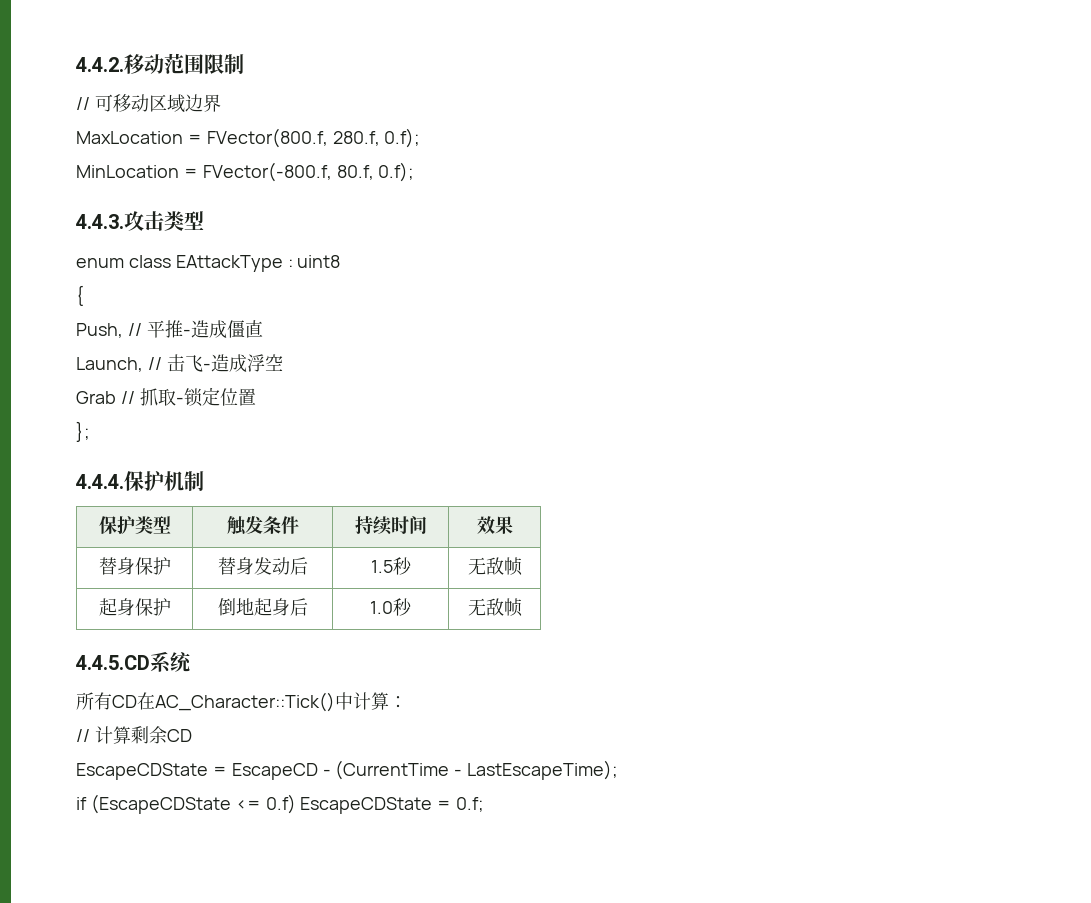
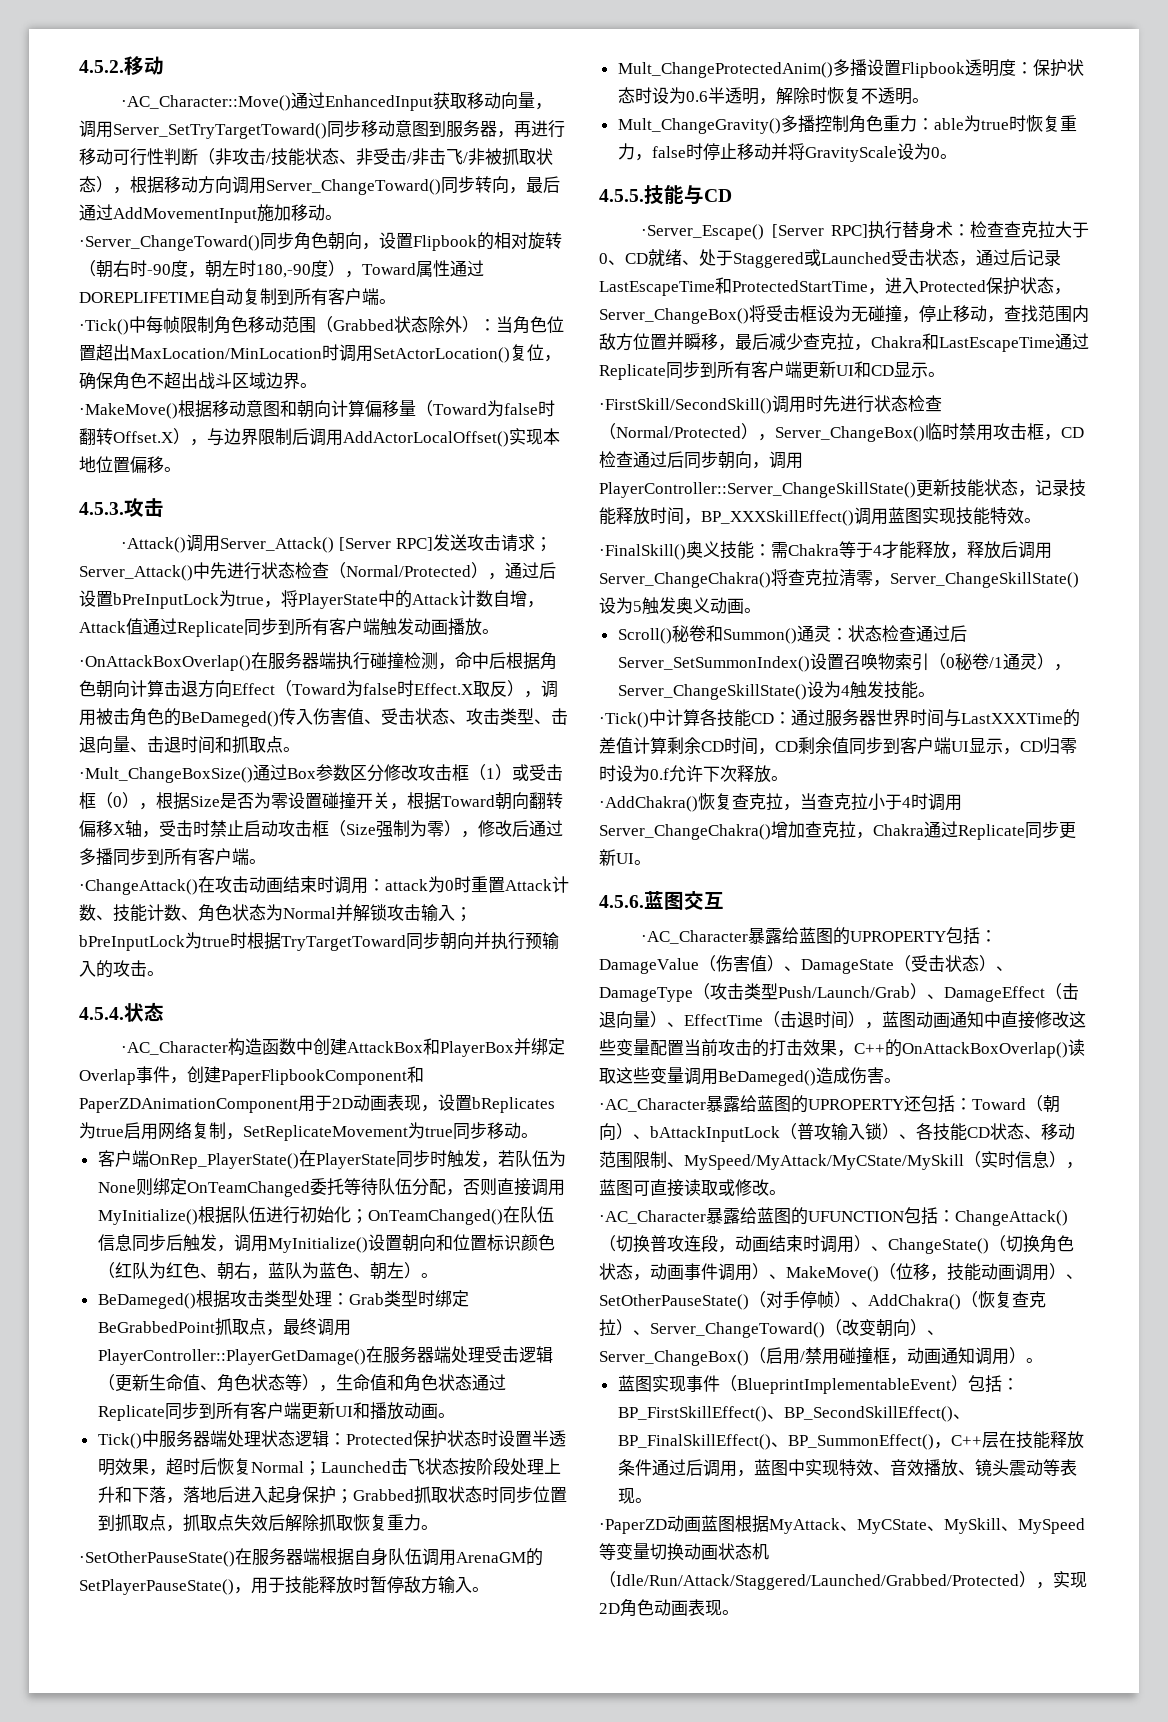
- 4.4.2.移动范围限制
- // 可移动区域边界
- MaxLocation = FVector(800.f, 280.f, 0.f);
- MinLocation = FVector(-800.f, 80.f, 0.f);
- 4.4.3.攻击类型
- enum class EAttackType : uint8
- {
- Push, // 平推-造成僵直
- Launch, // 击飞-造成浮空
- Grab // 抓取-锁定位置
- };
- 4.4.4.保护机制
- 保护类型 | 触发条件 | 持续时间 | 效果
- 替身保护 | 替身发动后 | 1.5秒 | 无敌帧
- 起身保护 | 倒地起身后 | 1.0秒 | 无敌帧
- 4.4.5.CD系统
- 所有CD在AC_Character::Tick()中计算：
- // 计算剩余CD
- EscapeCDState = EscapeCD - (CurrentTime - LastEscapeTime);
- if (EscapeCDState <= 0.f) EscapeCDState = 0.f;
+ 4.5.2.移动
+ ·AC_Character::Move()通过EnhancedInput获取移动向量，调用Server_SetTryTargetToward()同步移动意图到服务器，再进行移动可行性判断（非攻击/技能状态、非受击/非击飞/非被抓取状态），根据移动方向调用Server_ChangeToward()同步转向，最后通过AddMovementInput施加移动。
+ ·Server_ChangeToward()同步角色朝向，设置Flipbook的相对旋转（朝右时-90度，朝左时180,-90度），Toward属性通过DOREPLIFETIME自动复制到所有客户端。
+ ·Tick()中每帧限制角色移动范围（Grabbed状态除外）：当角色位置超出MaxLocation/MinLocation时调用SetActorLocation()复位，确保角色不超出战斗区域边界。
+ ·MakeMove()根据移动意图和朝向计算偏移量（Toward为false时翻转Offset.X），与边界限制后调用AddActorLocalOffset()实现本地位置偏移。
+ 4.5.3.攻击
+ ·Attack()调用Server_Attack() [Server RPC]发送攻击请求；Server_Attack()中先进行状态检查（Normal/Protected），通过后设置bPreInputLock为true，将PlayerState中的Attack计数自增，Attack值通过Replicate同步到所有客户端触发动画播放。
+ ·OnAttackBoxOverlap()在服务器端执行碰撞检测，命中后根据角色朝向计算击退方向Effect（Toward为false时Effect.X取反），调用被击角色的BeDameged()传入伤害值、受击状态、攻击类型、击退向量、击退时间和抓取点。
+ ·Mult_ChangeBoxSize()通过Box参数区分修改攻击框（1）或受击框（0），根据Size是否为零设置碰撞开关，根据Toward朝向翻转偏移X轴，受击时禁止启动攻击框（Size强制为零），修改后通过多播同步到所有客户端。
+ ·ChangeAttack()在攻击动画结束时调用：attack为0时重置Attack计数、技能计数、角色状态为Normal并解锁攻击输入；bPreInputLock为true时根据TryTargetToward同步朝向并执行预输入的攻击。
+ 4.5.4.状态
+ ·AC_Character构造函数中创建AttackBox和PlayerBox并绑定Overlap事件，创建PaperFlipbookComponent和PaperZDAnimationComponent用于2D动画表现，设置bReplicates为true启用网络复制，SetReplicateMovement为true同步移动。
+ 客户端OnRep_PlayerState()在PlayerState同步时触发，若队伍为None则绑定OnTeamChanged委托等待队伍分配，否则直接调用MyInitialize()根据队伍进行初始化；OnTeamChanged()在队伍信息同步后触发，调用MyInitialize()设置朝向和位置标识颜色（红队为红色、朝右，蓝队为蓝色、朝左）。
+ BeDameged()根据攻击类型处理：Grab类型时绑定BeGrabbedPoint抓取点，最终调用PlayerController::PlayerGetDamage()在服务器端处理受击逻辑（更新生命值、角色状态等），生命值和角色状态通过Replicate同步到所有客户端更新UI和播放动画。
+ Tick()中服务器端处理状态逻辑：Protected保护状态时设置半透明效果，超时后恢复Normal；Launched击飞状态按阶段处理上升和下落，落地后进入起身保护；Grabbed抓取状态时同步位置到抓取点，抓取点失效后解除抓取恢复重力。
+ ·SetOtherPauseState()在服务器端根据自身队伍调用ArenaGM的SetPlayerPauseState()，用于技能释放时暂停敌方输入。
+ Mult_ChangeProtectedAnim()多播设置Flipbook透明度：保护状态时设为0.6半透明，解除时恢复不透明。
+ Mult_ChangeGravity()多播控制角色重力：able为true时恢复重力，false时停止移动并将GravityScale设为0。
+ 4.5.5.技能与CD
+ ·Server_Escape() [Server RPC]执行替身术：检查查克拉大于0、CD就绪、处于Staggered或Launched受击状态，通过后记录LastEscapeTime和ProtectedStartTime，进入Protected保护状态，Server_ChangeBox()将受击框设为无碰撞，停止移动，查找范围内敌方位置并瞬移，最后减少查克拉，Chakra和LastEscapeTime通过Replicate同步到所有客户端更新UI和CD显示。
+ ·FirstSkill/SecondSkill()调用时先进行状态检查（Normal/Protected），Server_ChangeBox()临时禁用攻击框，CD检查通过后同步朝向，调用PlayerController::Server_ChangeSkillState()更新技能状态，记录技能释放时间，BP_XXXSkillEffect()调用蓝图实现技能特效。
+ ·FinalSkill()奥义技能：需Chakra等于4才能释放，释放后调用Server_ChangeChakra()将查克拉清零，Server_ChangeSkillState()设为5触发奥义动画。
+ Scroll()秘卷和Summon()通灵：状态检查通过后Server_SetSummonIndex()设置召唤物索引（0秘卷/1通灵），Server_ChangeSkillState()设为4触发技能。
+ ·Tick()中计算各技能CD：通过服务器世界时间与LastXXXTime的差值计算剩余CD时间，CD剩余值同步到客户端UI显示，CD归零时设为0.f允许下次释放。
+ ·AddChakra()恢复查克拉，当查克拉小于4时调用Server_ChangeChakra()增加查克拉，Chakra通过Replicate同步更新UI。
+ 4.5.6.蓝图交互
+ ·AC_Character暴露给蓝图的UPROPERTY包括：DamageValue（伤害值）、DamageState（受击状态）、DamageType（攻击类型Push/Launch/Grab）、DamageEffect（击退向量）、EffectTime（击退时间），蓝图动画通知中直接修改这些变量配置当前攻击的打击效果，C++的OnAttackBoxOverlap()读取这些变量调用BeDameged()造成伤害。
+ ·AC_Character暴露给蓝图的UPROPERTY还包括：Toward（朝向）、bAttackInputLock（普攻输入锁）、各技能CD状态、移动范围限制、MySpeed/MyAttack/MyCState/MySkill（实时信息），蓝图可直接读取或修改。
+ ·AC_Character暴露给蓝图的UFUNCTION包括：ChangeAttack()（切换普攻连段，动画结束时调用）、ChangeState()（切换角色状态，动画事件调用）、MakeMove()（位移，技能动画调用）、SetOtherPauseState()（对手停帧）、AddChakra()（恢复查克拉）、Server_ChangeToward()（改变朝向）、Server_ChangeBox()（启用/禁用碰撞框，动画通知调用）。
+ 蓝图实现事件（BlueprintImplementableEvent）包括：BP_FirstSkillEffect()、BP_SecondSkillEffect()、BP_FinalSkillEffect()、BP_SummonEffect()，C++层在技能释放条件通过后调用，蓝图中实现特效、音效播放、镜头震动等表现。
+ ·PaperZD动画蓝图根据MyAttack、MyCState、MySkill、MySpeed等变量切换动画状态机（Idle/Run/Attack/Staggered/Launched/Grabbed/Protected），实现2D角色动画表现。

